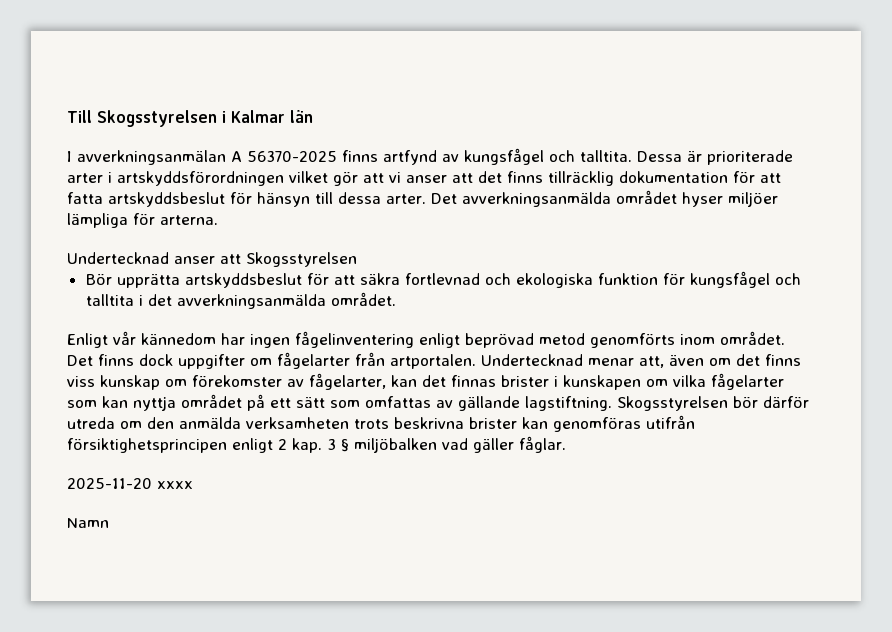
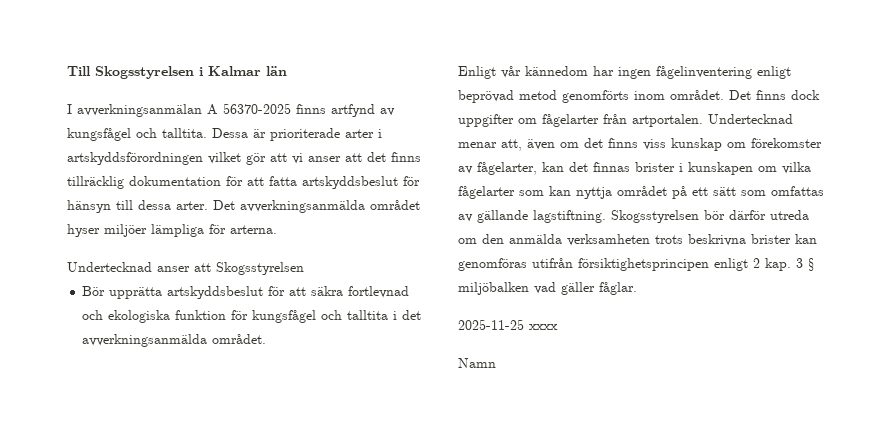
- 2025-11-20 xxxx
+ 2025-11-25 xxxx

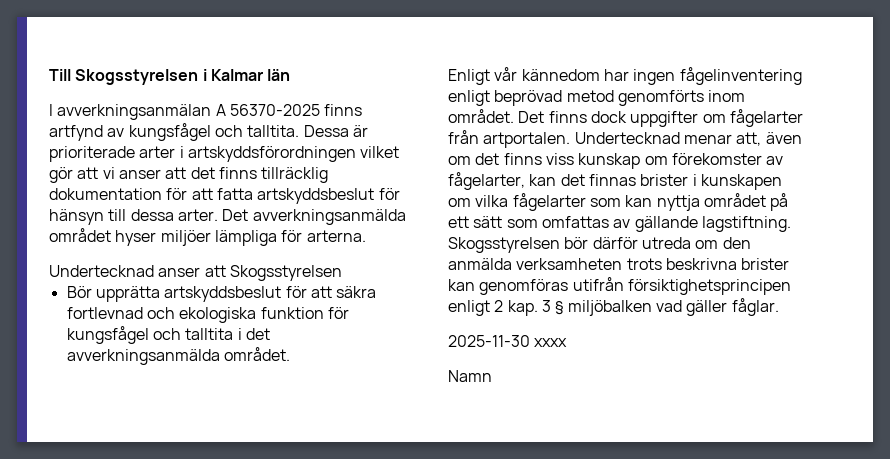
- 2025-11-25 xxxx
+ 2025-11-30 xxxx

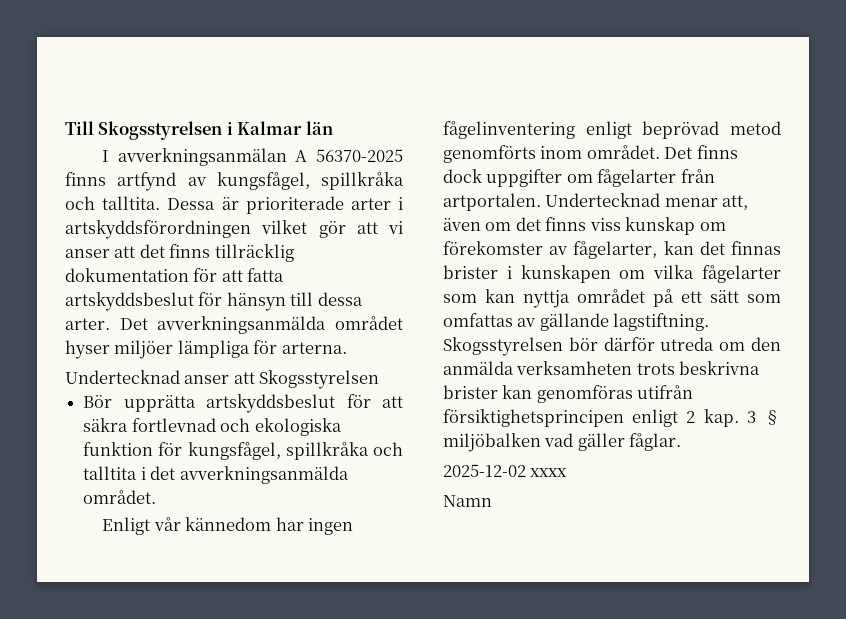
- I avverkningsanmälan A 56370-2025 finns artfynd av kungsfågel och talltita.
+ I avverkningsanmälan A 56370-2025 finns artfynd av kungsfågel, spillkråka och talltita.
- Bör upprätta artskyddsbeslut för att säkra fortlevnad och ekologiska funktion för kungsfågel och talltita i det avverkningsanmälda området.
+ Bör upprätta artskyddsbeslut för att säkra fortlevnad och ekologiska funktion för kungsfågel, spillkråka och talltita i det avverkningsanmälda området.
- 2025-11-30 xxxx
+ 2025-12-02 xxxx

